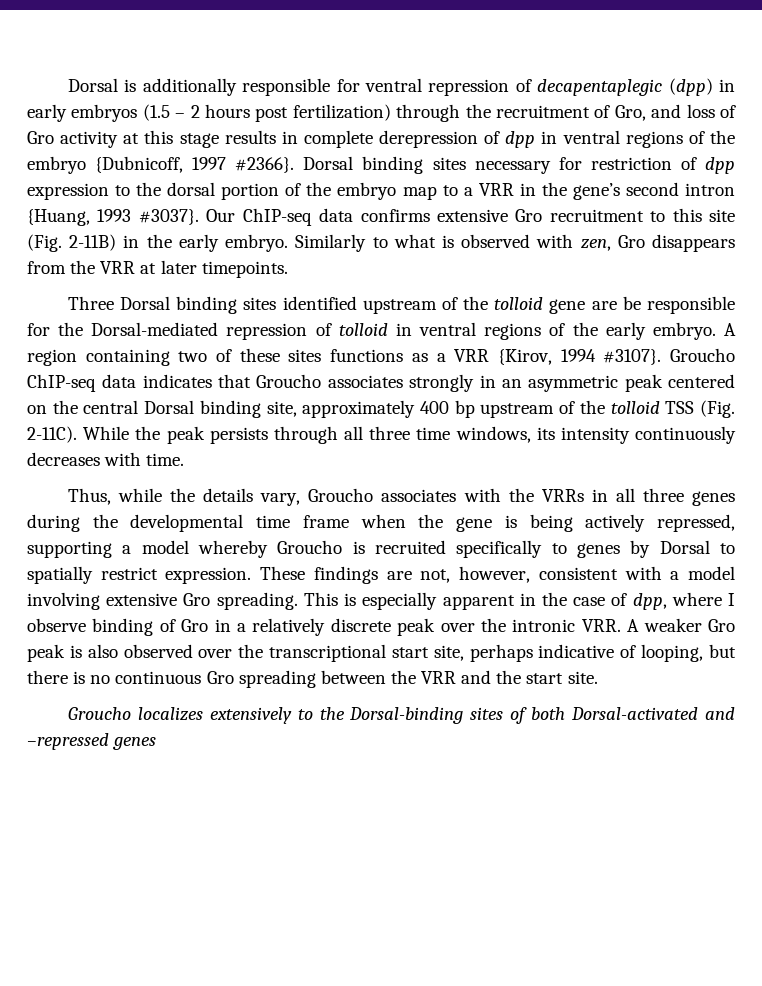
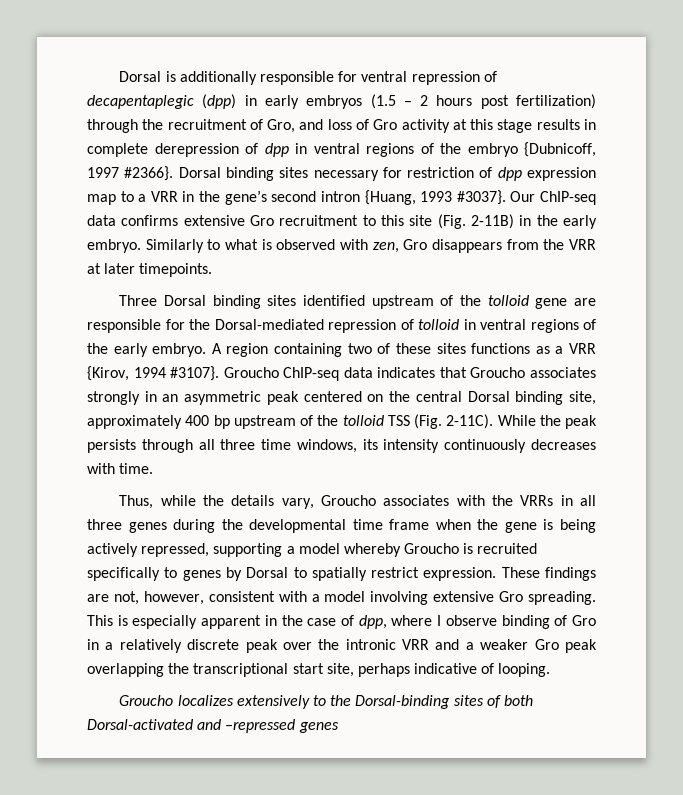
- Dorsal binding sites necessary for restriction of dpp expression to the dorsal portion of the embryo map to a VRR in the gene’s second intron {Huang, 1993 #3037}.
+ Dorsal binding sites necessary for restriction of dpp expression map to a VRR in the gene’s second intron {Huang, 1993 #3037}.
- Three Dorsal binding sites identified upstream of the tolloid gene are be responsible for the Dorsal-mediated repression of tolloid in ventral regions of the early embryo.
+ Three Dorsal binding sites identified upstream of the tolloid gene are responsible for the Dorsal-mediated repression of tolloid in ventral regions of the early embryo.
- This is especially apparent in the case of dpp, where I observe binding of Gro in a relatively discrete peak over the intronic VRR. A weaker Gro peak is also observed over the transcriptional start site, perhaps indicative of looping, but there is no continuous Gro spreading between the VRR and the start site.
+ This is especially apparent in the case of dpp, where I observe binding of Gro in a relatively discrete peak over the intronic VRR and a weaker Gro peak overlapping the transcriptional start site, perhaps indicative of looping.

